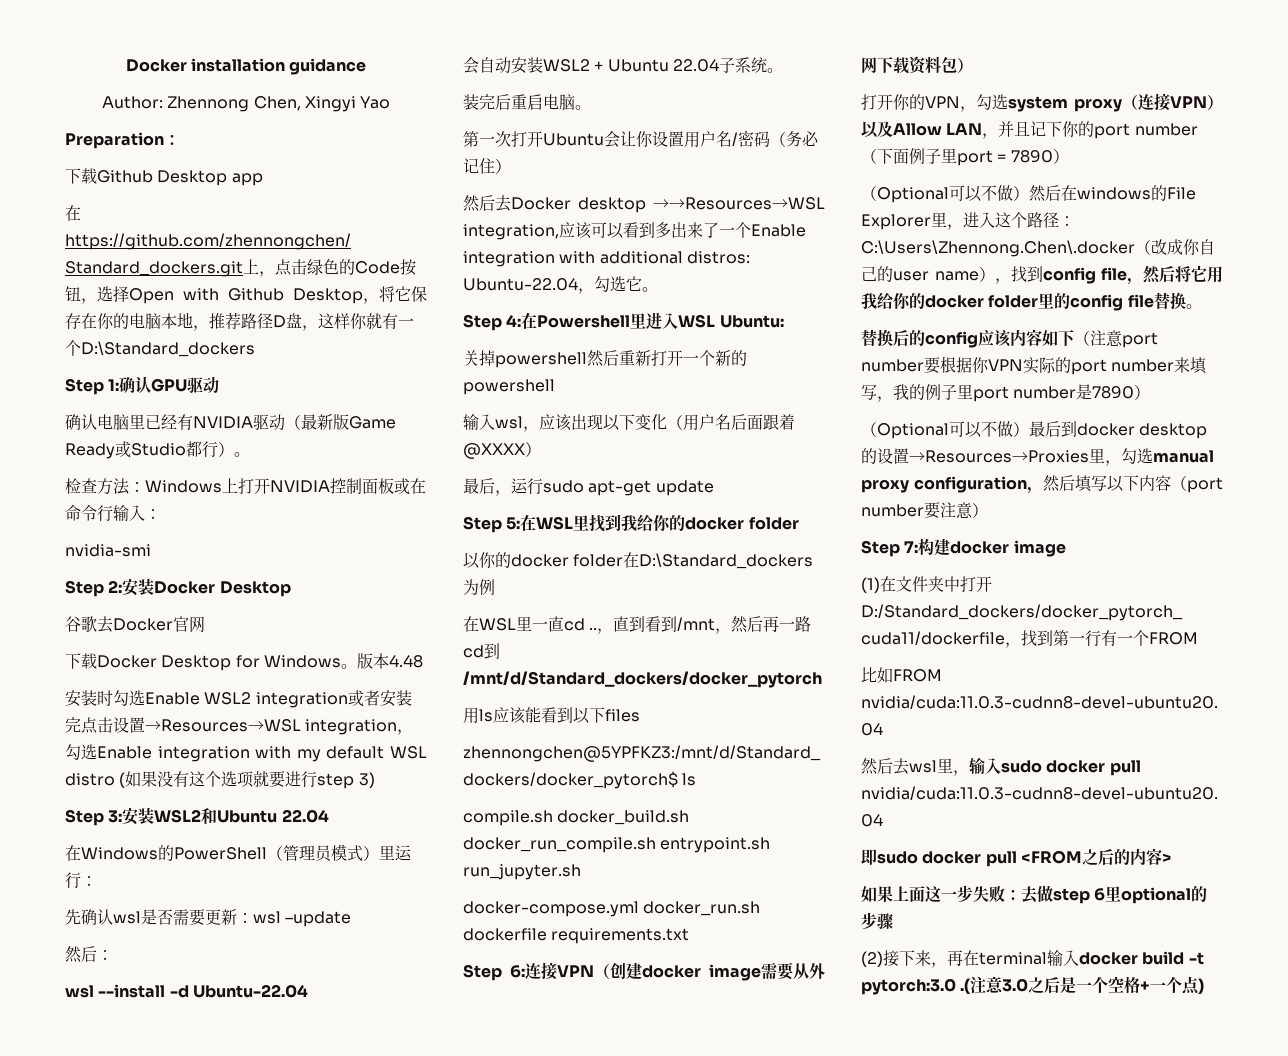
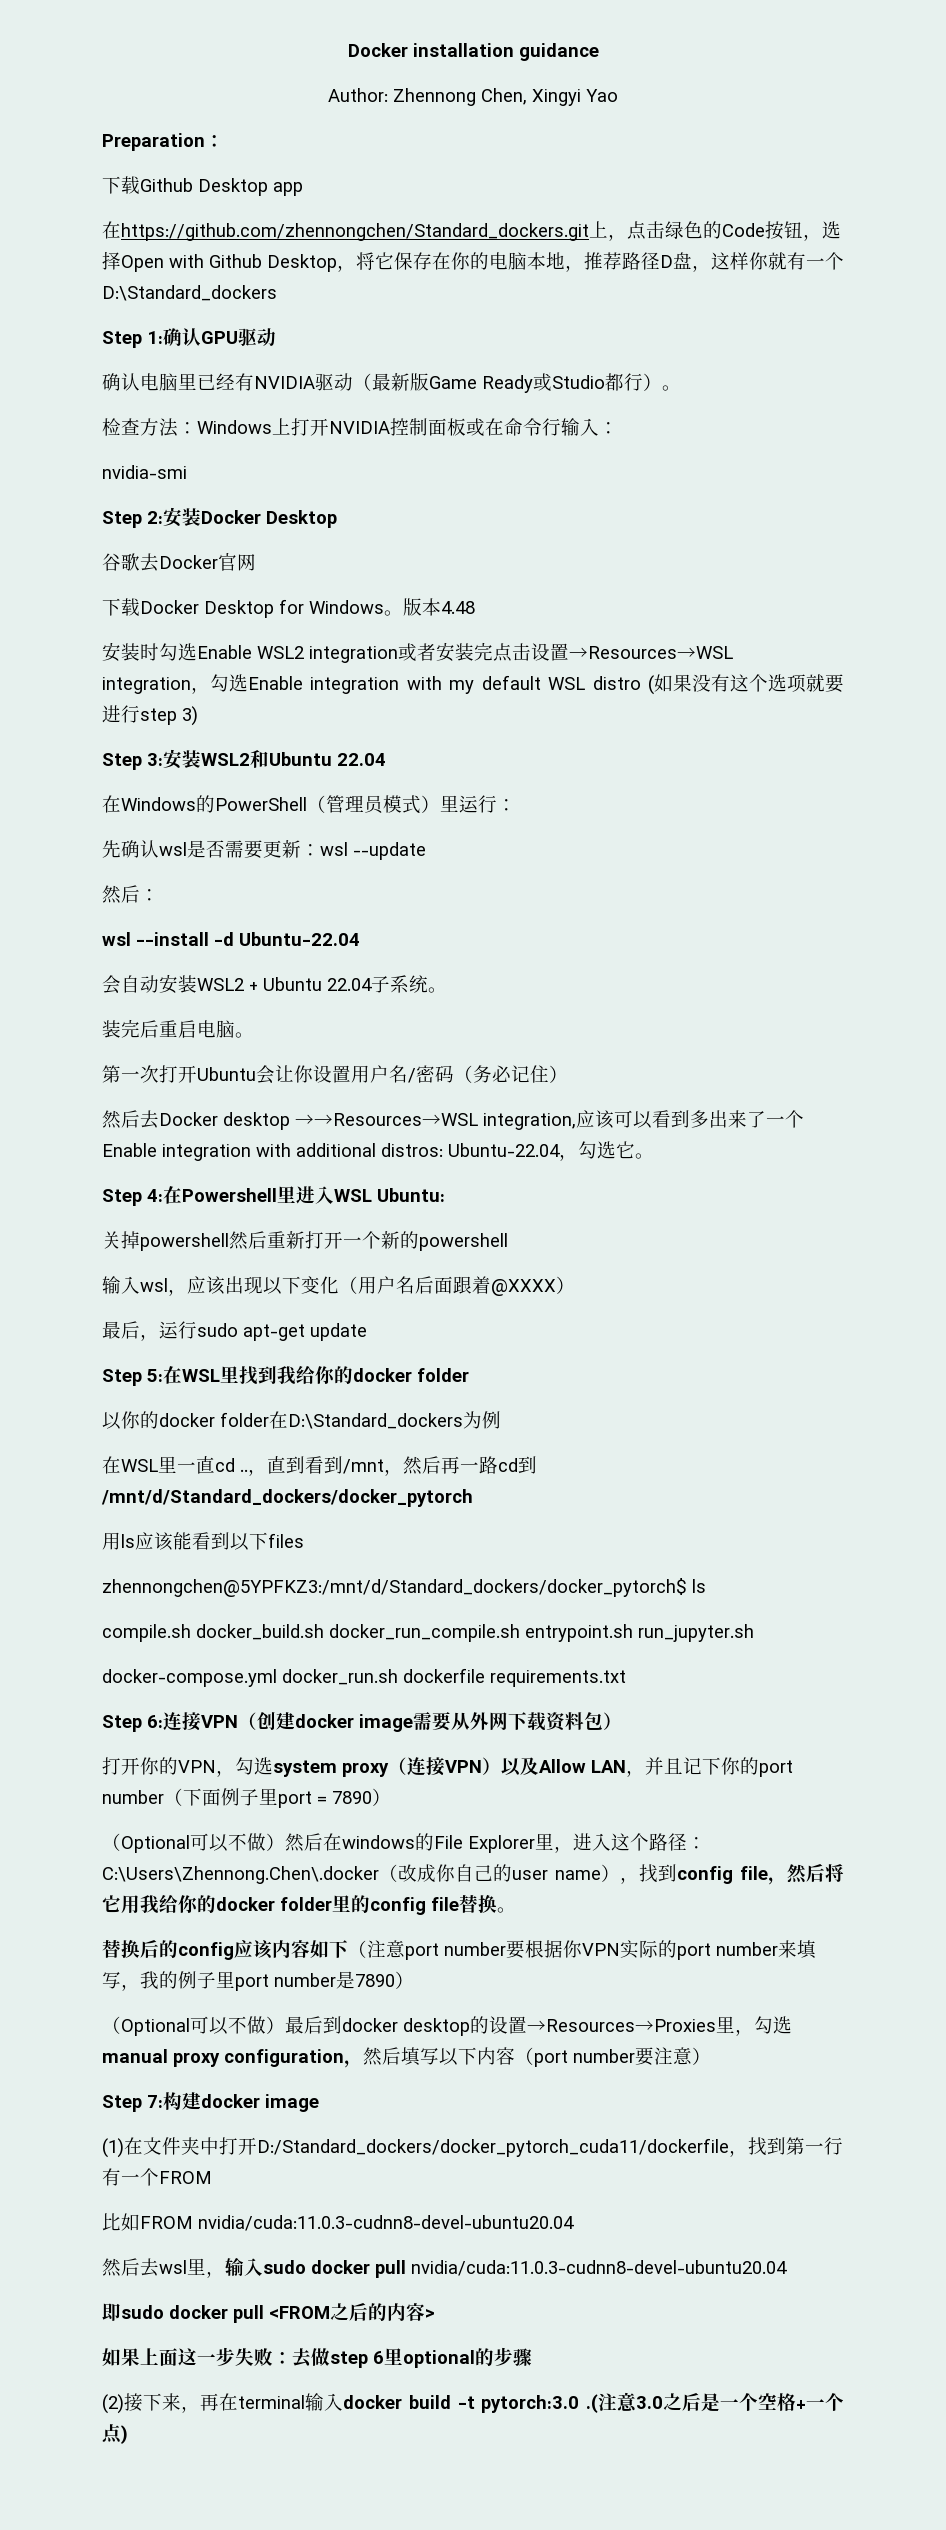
- 先确认wsl是否需要更新：wsl –update
+ 先确认wsl是否需要更新：wsl --update

